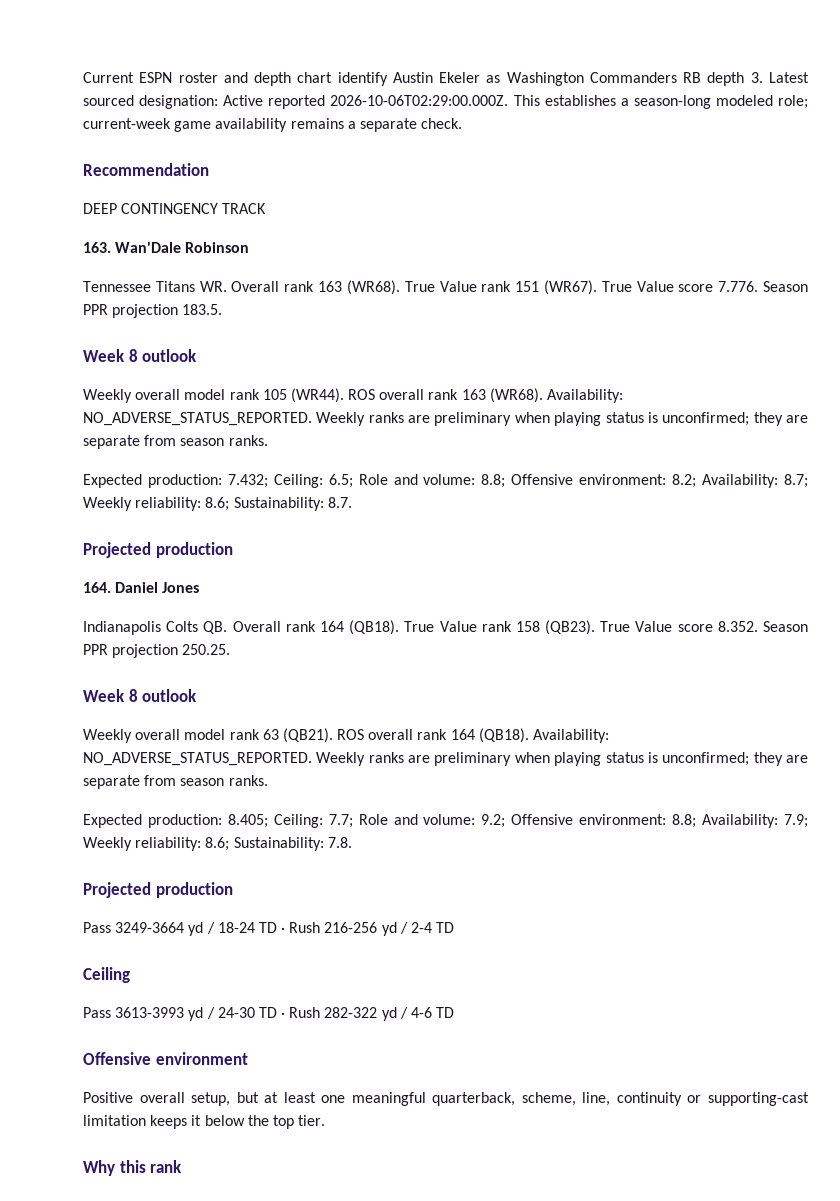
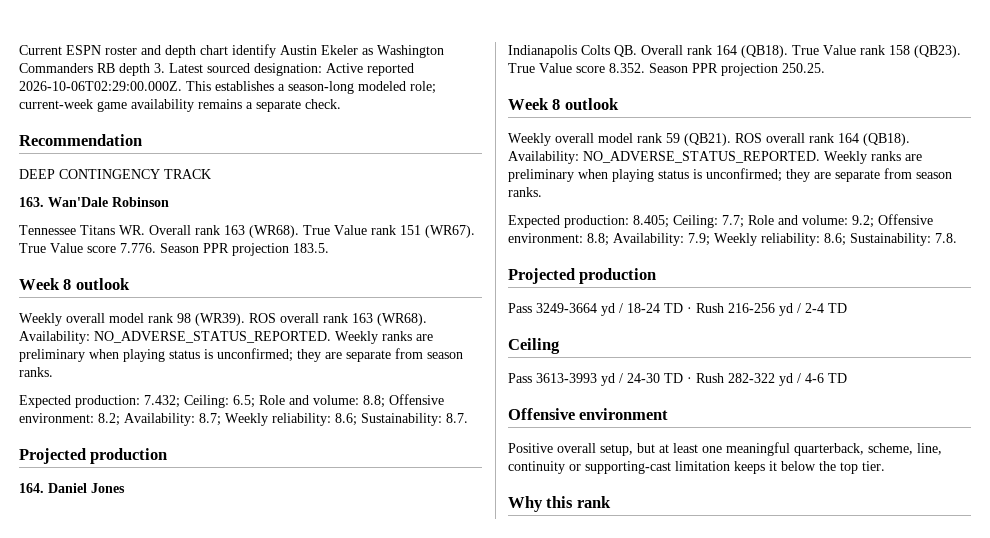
- Weekly overall model rank 105 (WR44).
+ Weekly overall model rank 98 (WR39).
- Weekly overall model rank 63 (QB21).
+ Weekly overall model rank 59 (QB21).

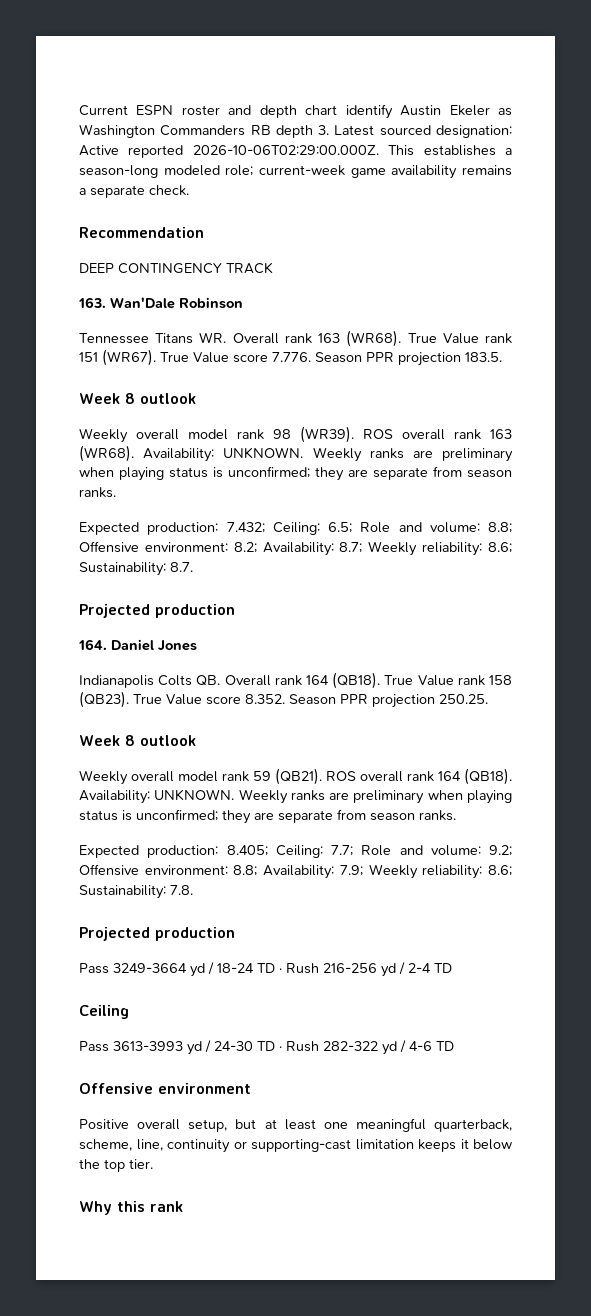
- ROS overall rank 163 (WR68). Availability: NO_ADVERSE_STATUS_REPORTED.
+ ROS overall rank 163 (WR68). Availability: UNKNOWN.
- ROS overall rank 164 (QB18). Availability: NO_ADVERSE_STATUS_REPORTED.
+ ROS overall rank 164 (QB18). Availability: UNKNOWN.

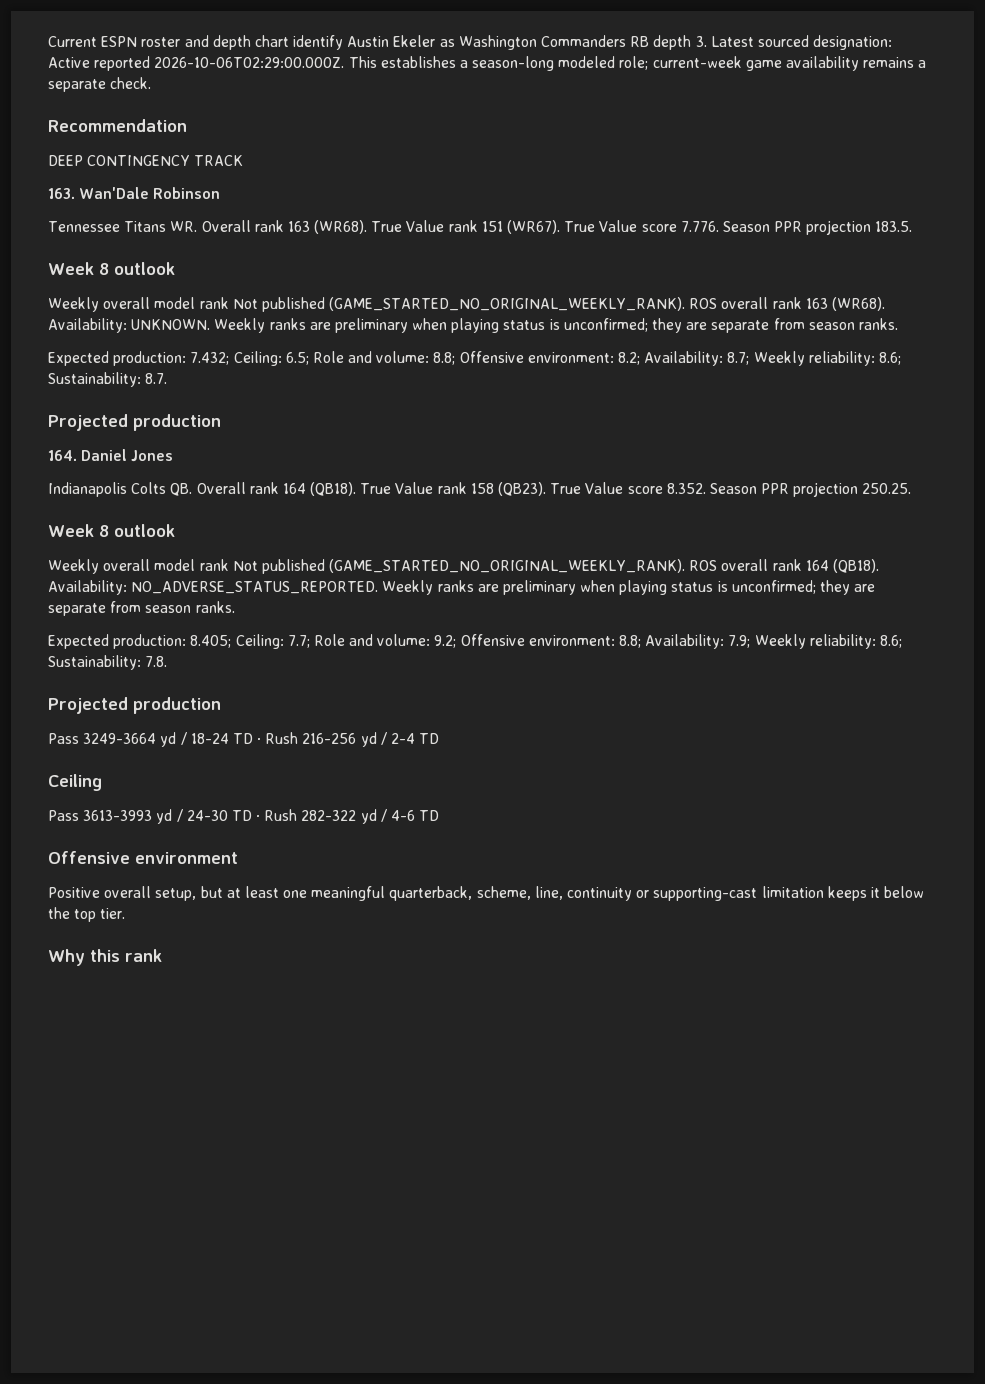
  True Value score 7.776. Season PPR projection 183.5.
  Week 8 outlook
- Weekly overall model rank 98 (WR39).
+ Weekly overall model rank Not published (GAME_STARTED_NO_ORIGINAL_WEEKLY_RANK).
  True Value score 8.352. Season PPR projection 250.25.
  Week 8 outlook
- Weekly overall model rank 59 (QB21).
+ Weekly overall model rank Not published (GAME_STARTED_NO_ORIGINAL_WEEKLY_RANK).
- ROS overall rank 164 (QB18). Availability: UNKNOWN.
+ ROS overall rank 164 (QB18). Availability: NO_ADVERSE_STATUS_REPORTED.

